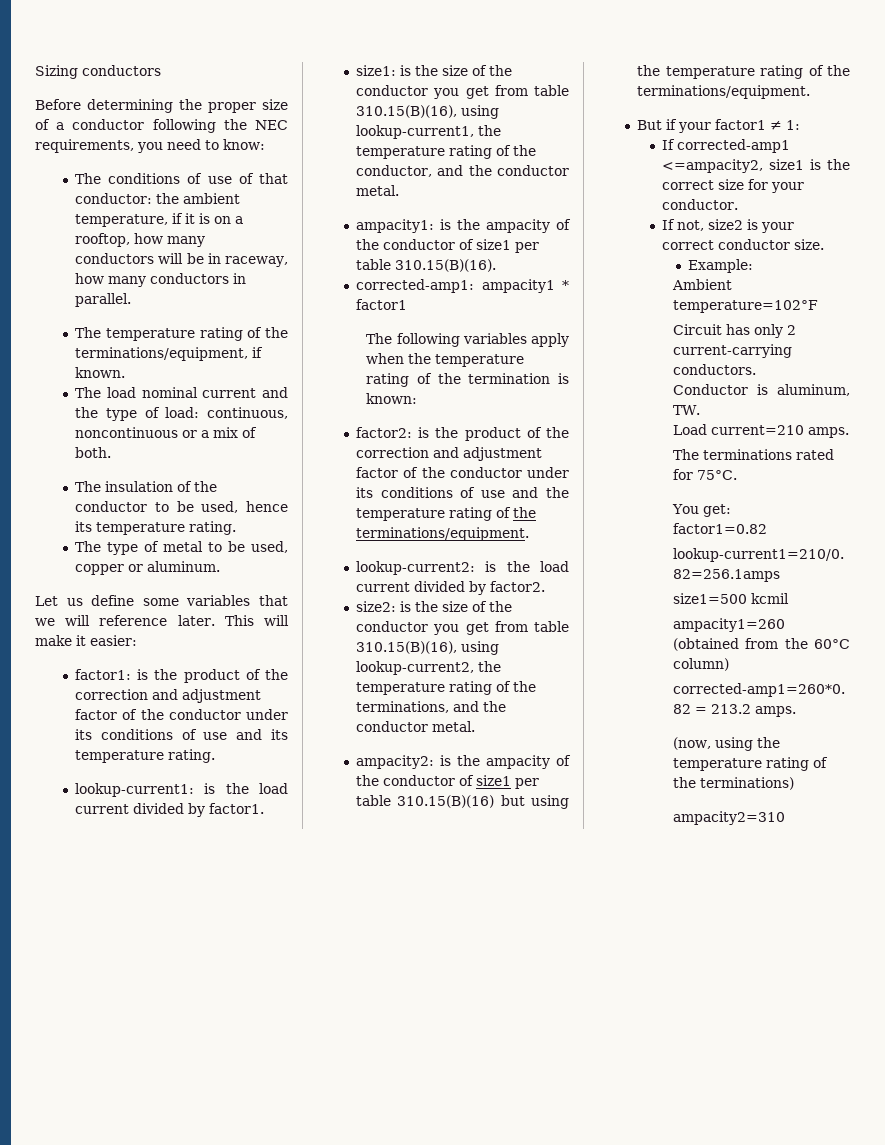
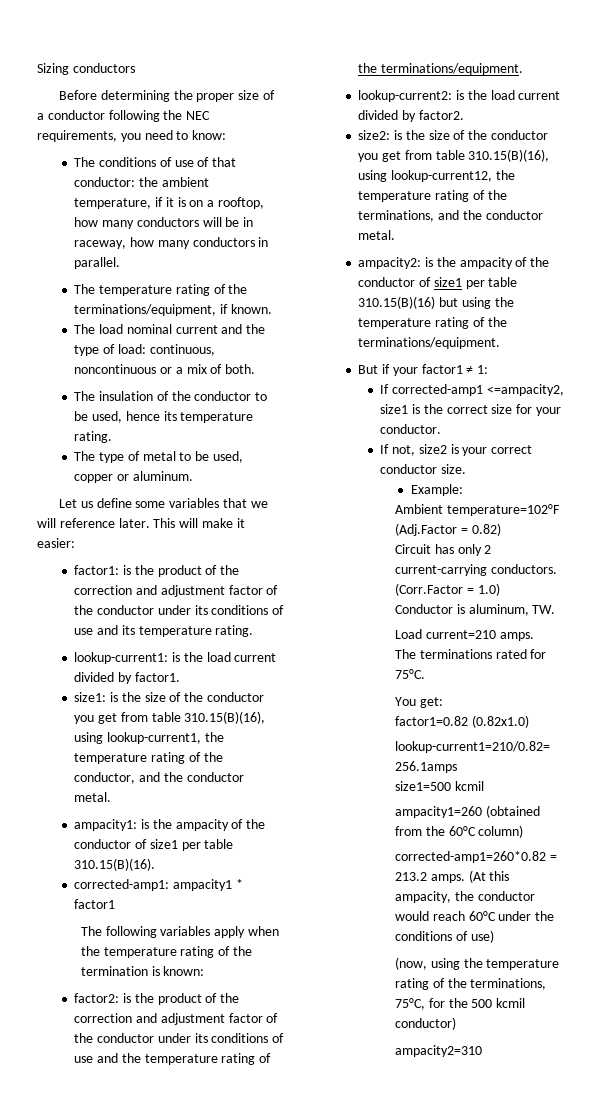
- size2: is the size of the conductor you get from table 310.15(B)(16), using lookup-current2, the temperature rating of the terminations, and the conductor metal.
+ size2: is the size of the conductor you get from table 310.15(B)(16), using lookup-current12, the temperature rating of the terminations, and the conductor metal.
- Ambient temperature=102°F
+ Ambient temperature=102°F (Adj.Factor = 0.82)
+ (Corr.Factor = 1.0)
- factor1=0.82
+ factor1=0.82 (0.82x1.0)
+ (At this ampacity, the conductor would reach 60°C under the conditions of use)
- (now, using the temperature rating of the terminations)
+ (now, using the temperature rating of the terminations, 75°C, for the 500 kcmil conductor)

